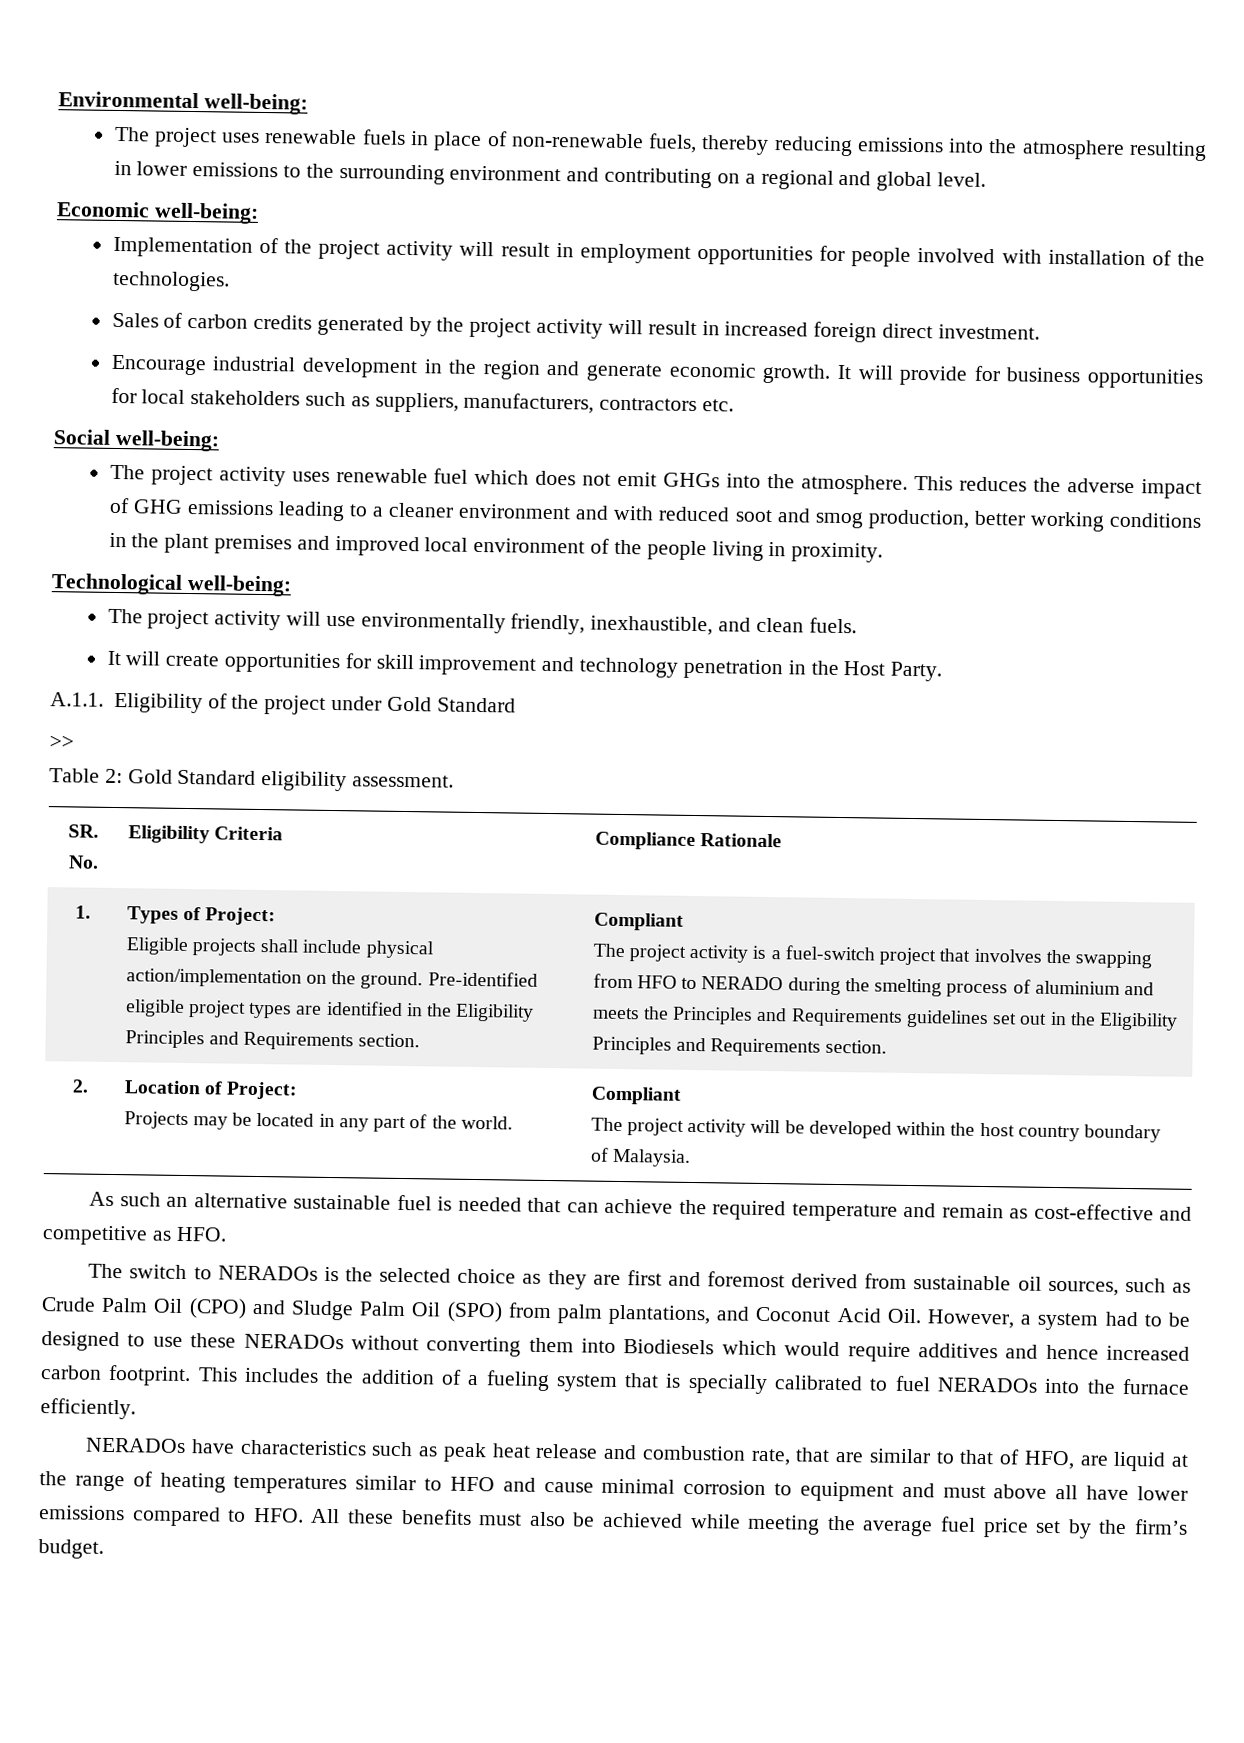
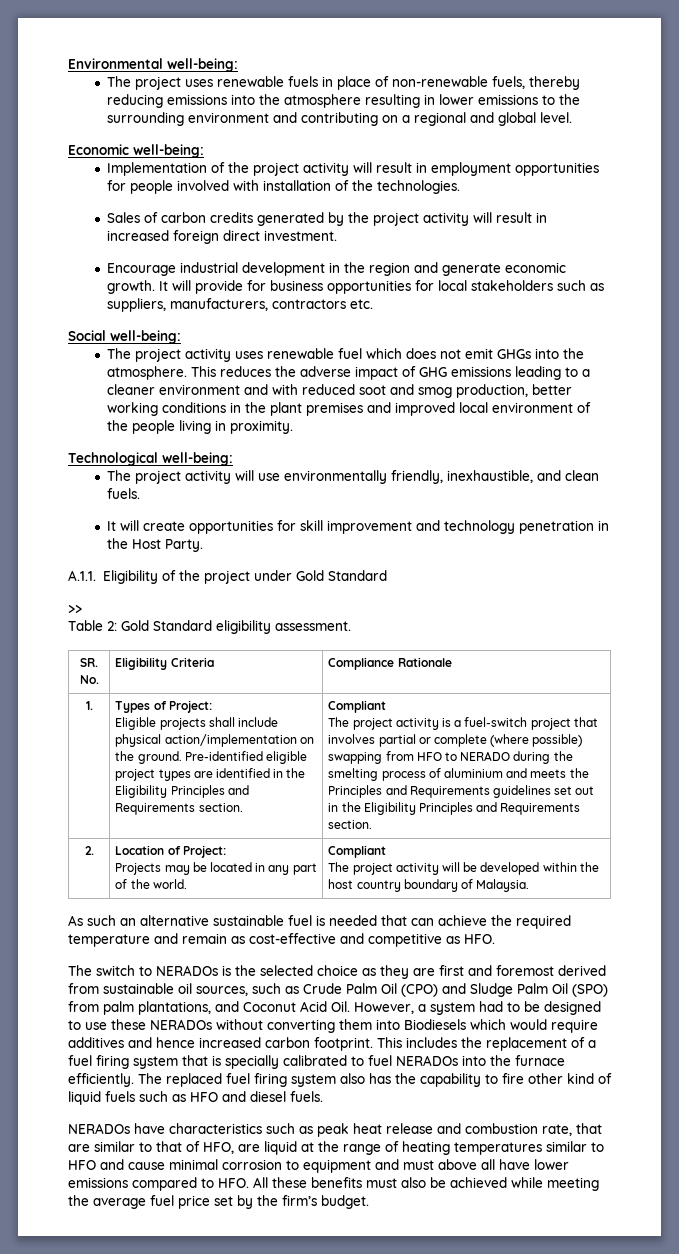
- The project activity is a fuel-switch project that involves the swapping from HFO to NERADO during the smelting process of aluminium and meets the Principles and Requirements guidelines set out in the Eligibility Principles and Requirements section.
+ The project activity is a fuel-switch project that involves partial or complete (where possible) swapping from HFO to NERADO during the smelting process of aluminium and meets the Principles and Requirements guidelines set out in the Eligibility Principles and Requirements section.
- This includes the addition of a fueling system that is specially calibrated to fuel NERADOs into the furnace efficiently.
+ This includes the replacement of a fuel firing system that is specially calibrated to fuel NERADOs into the furnace efficiently. The replaced fuel firing system also has the capability to fire other kind of liquid fuels such as HFO and diesel fuels.

